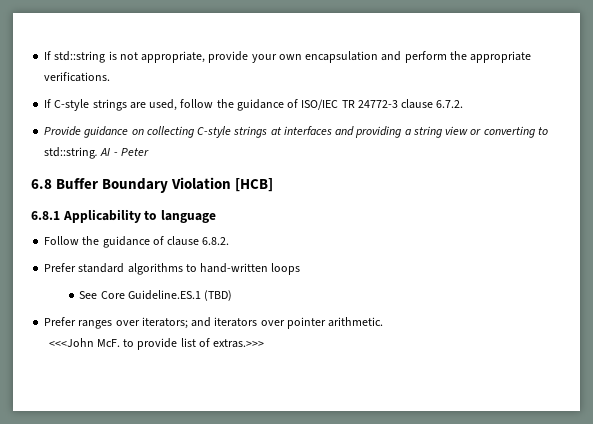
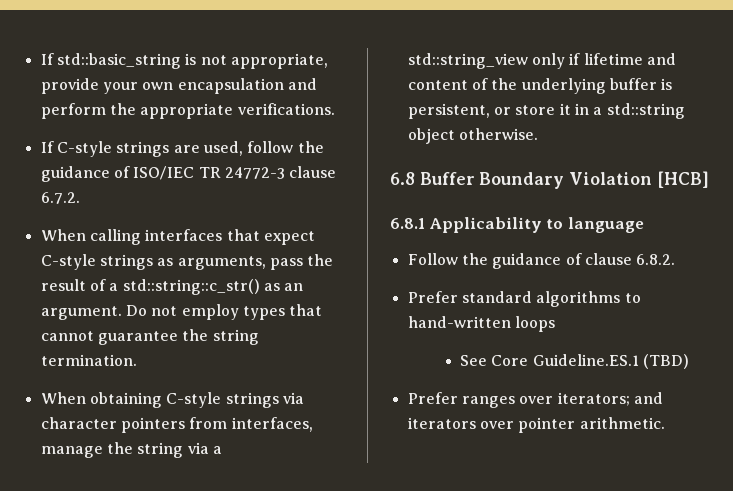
- If std::string is not appropriate, provide your own encapsulation and perform the appropriate verifications.
+ If std::basic_string is not appropriate, provide your own encapsulation and perform the appropriate verifications.
- Provide guidance on collecting C-style strings at interfaces and providing a string view or converting to std::string. AI - Peter
+ When calling interfaces that expect C-style strings as arguments, pass the result of a std::string::c_str() as an argument. Do not employ types that cannot guarantee the string termination.
+ When obtaining C-style strings via character pointers from interfaces, manage the string via a std::string_view only if lifetime and content of the underlying buffer is persistent, or store it in a std::string object otherwise.
- <<<John McF. to provide list of extras.>>>

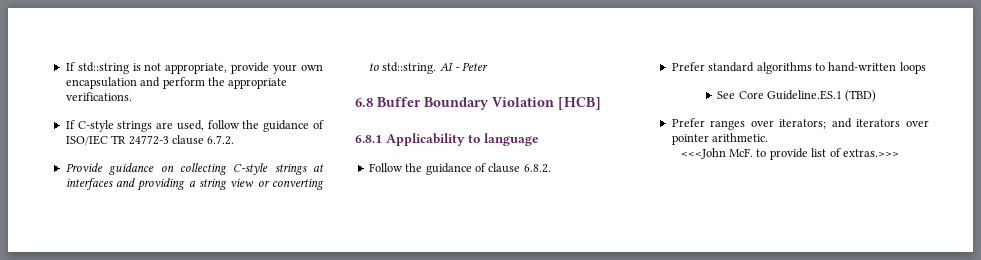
- If std::basic_string is not appropriate, provide your own encapsulation and perform the appropriate verifications.
+ If std::string is not appropriate, provide your own encapsulation and perform the appropriate verifications.
- When calling interfaces that expect C-style strings as arguments, pass the result of a std::string::c_str() as an argument. Do not employ types that cannot guarantee the string termination.
- When obtaining C-style strings via character pointers from interfaces, manage the string via a std::string_view only if lifetime and content of the underlying buffer is persistent, or store it in a std::string object otherwise.
+ Provide guidance on collecting C-style strings at interfaces and providing a string view or converting to std::string. AI - Peter
+ <<<John McF. to provide list of extras.>>>

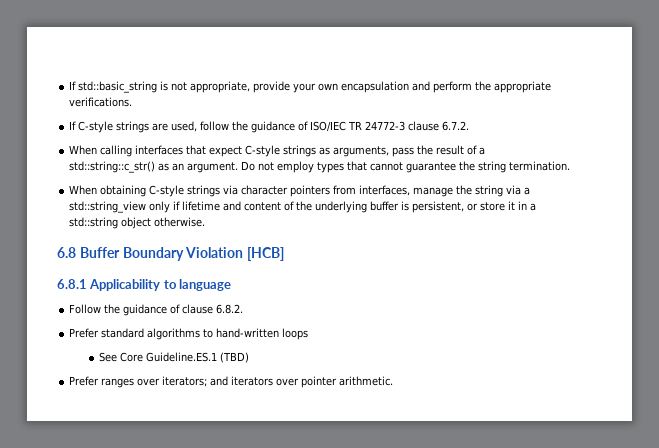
- If std::string is not appropriate, provide your own encapsulation and perform the appropriate verifications.
+ If std::basic_string is not appropriate, provide your own encapsulation and perform the appropriate verifications.
- Provide guidance on collecting C-style strings at interfaces and providing a string view or converting to std::string. AI - Peter
+ When calling interfaces that expect C-style strings as arguments, pass the result of a std::string::c_str() as an argument. Do not employ types that cannot guarantee the string termination.
+ When obtaining C-style strings via character pointers from interfaces, manage the string via a std::string_view only if lifetime and content of the underlying buffer is persistent, or store it in a std::string object otherwise.
- <<<John McF. to provide list of extras.>>>

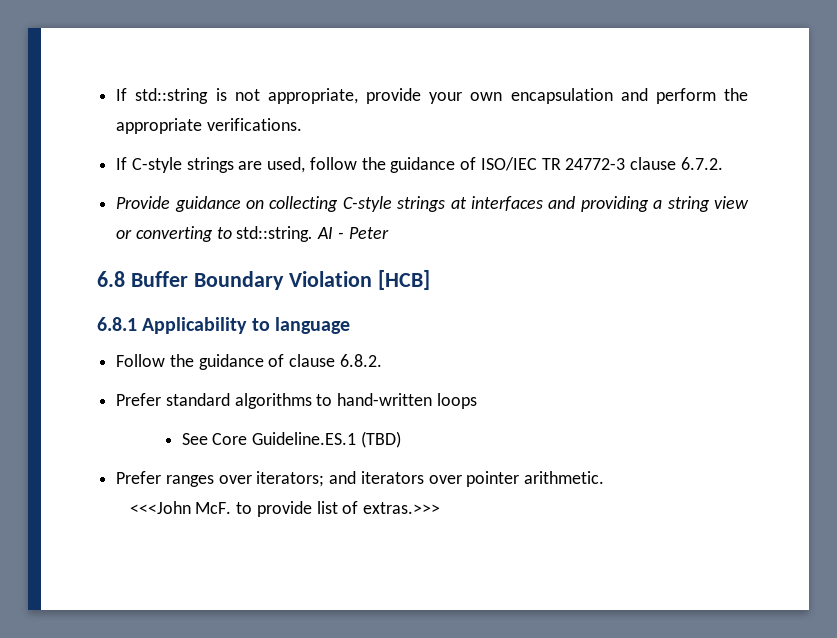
- If std::basic_string is not appropriate, provide your own encapsulation and perform the appropriate verifications.
+ If std::string is not appropriate, provide your own encapsulation and perform the appropriate verifications.
- When calling interfaces that expect C-style strings as arguments, pass the result of a std::string::c_str() as an argument. Do not employ types that cannot guarantee the string termination.
- When obtaining C-style strings via character pointers from interfaces, manage the string via a std::string_view only if lifetime and content of the underlying buffer is persistent, or store it in a std::string object otherwise.
+ Provide guidance on collecting C-style strings at interfaces and providing a string view or converting to std::string. AI - Peter
+ <<<John McF. to provide list of extras.>>>

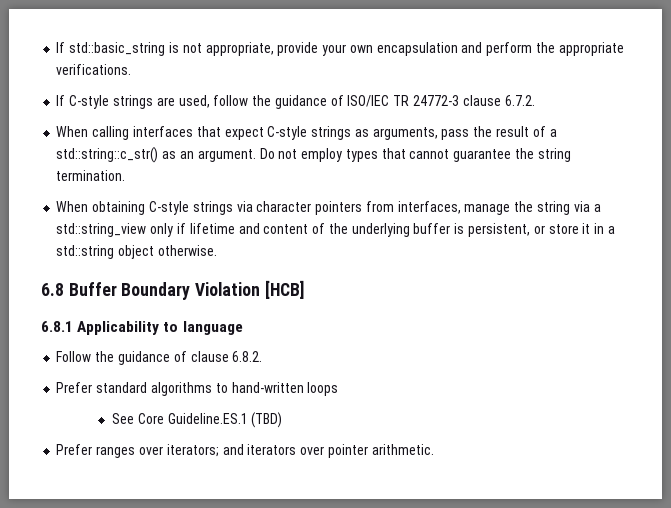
- If std::string is not appropriate, provide your own encapsulation and perform the appropriate verifications.
+ If std::basic_string is not appropriate, provide your own encapsulation and perform the appropriate verifications.
- Provide guidance on collecting C-style strings at interfaces and providing a string view or converting to std::string. AI - Peter
+ When calling interfaces that expect C-style strings as arguments, pass the result of a std::string::c_str() as an argument. Do not employ types that cannot guarantee the string termination.
+ When obtaining C-style strings via character pointers from interfaces, manage the string via a std::string_view only if lifetime and content of the underlying buffer is persistent, or store it in a std::string object otherwise.
- <<<John McF. to provide list of extras.>>>

